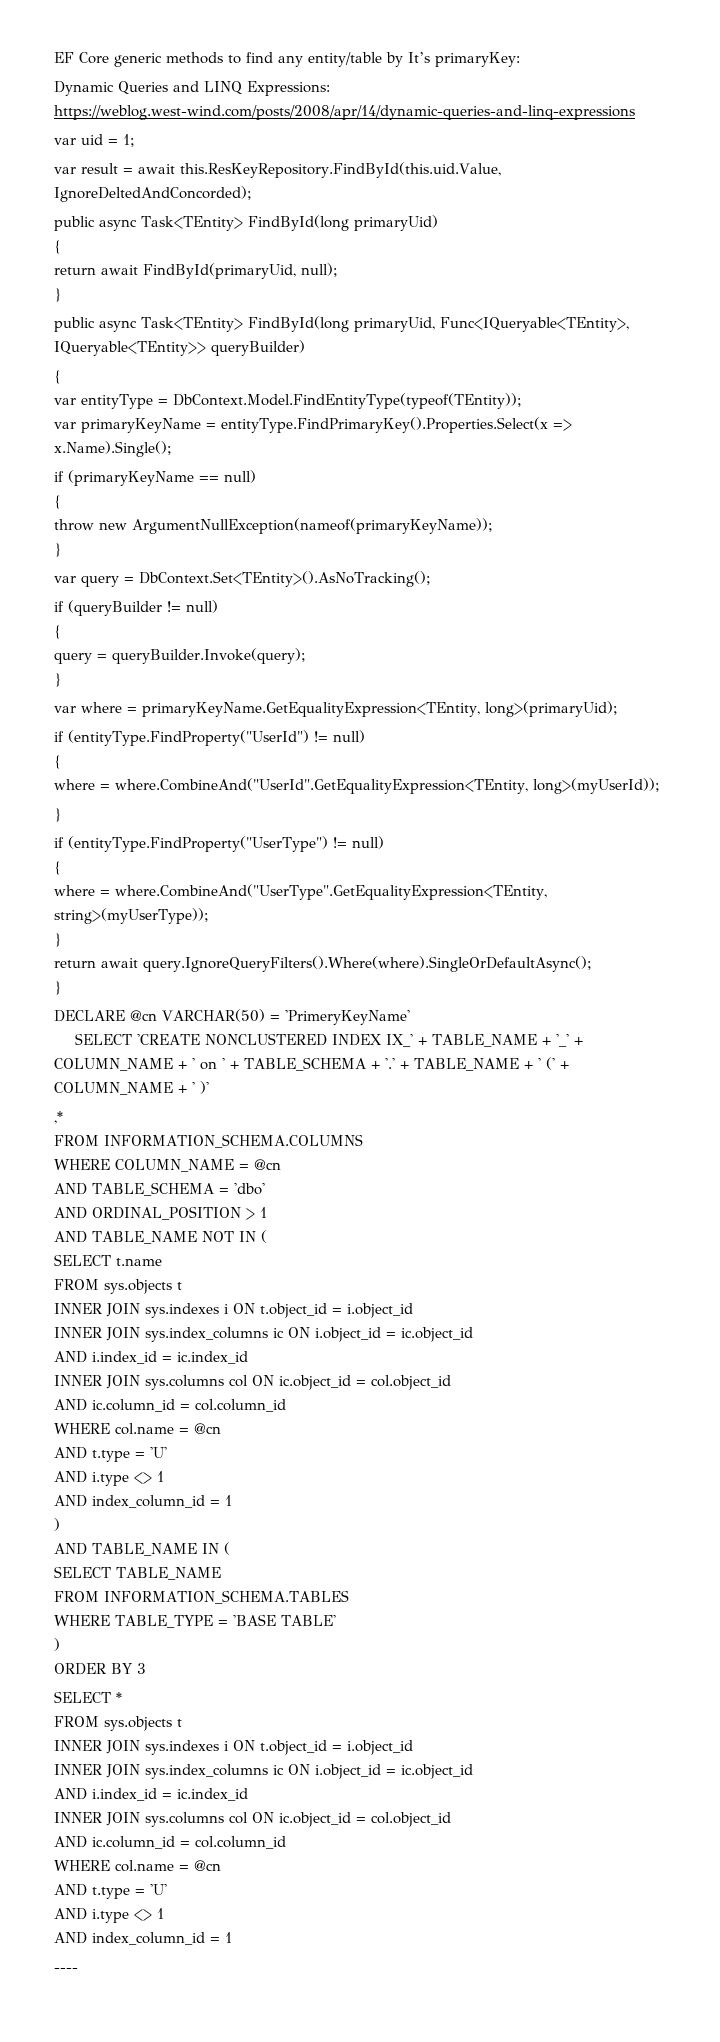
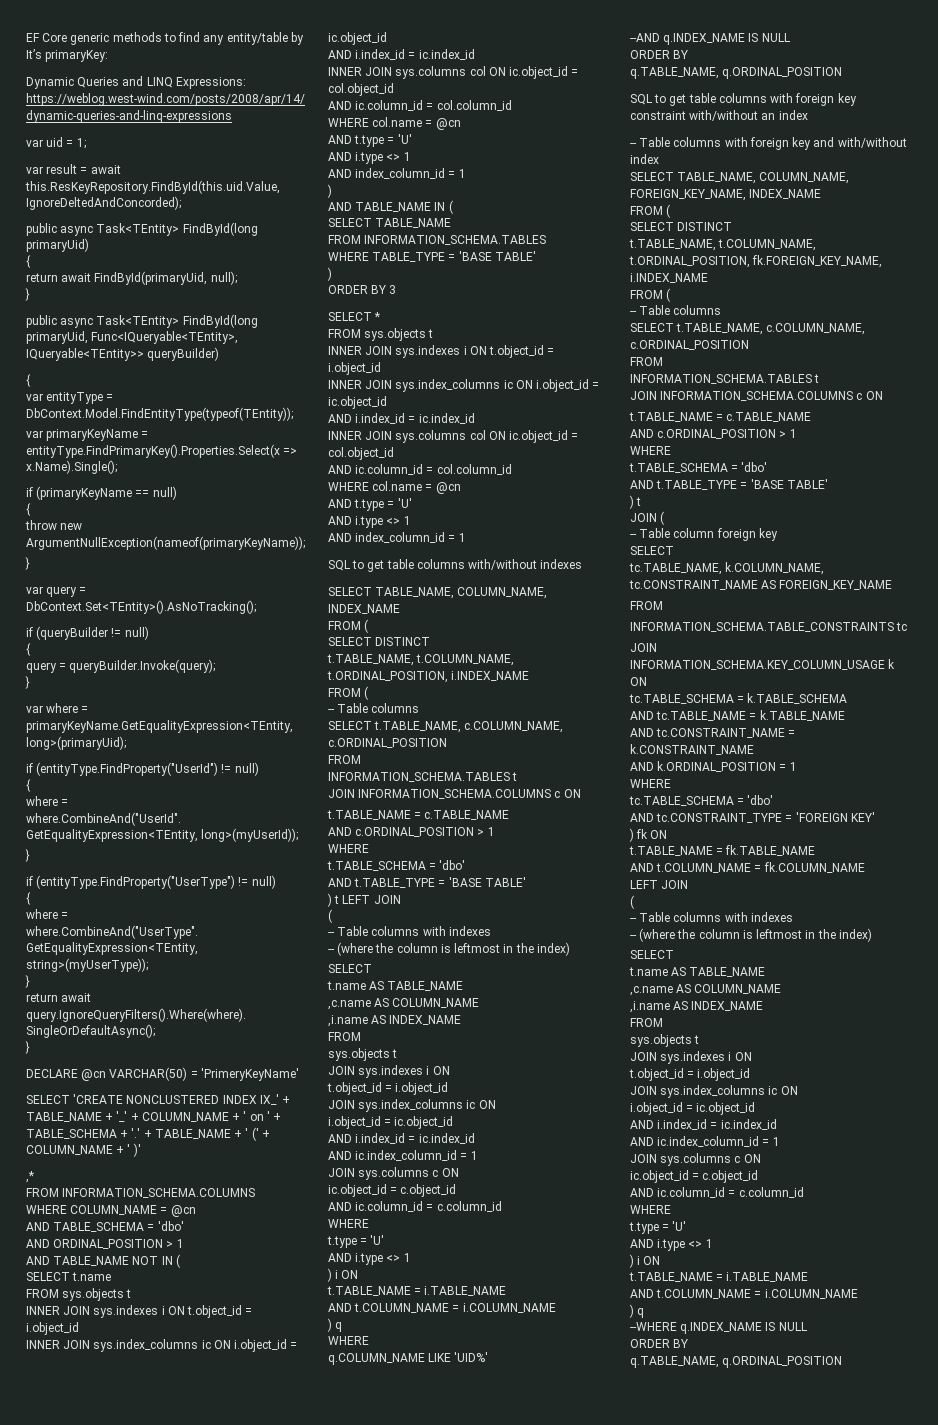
- ----
+ SQL to get table columns with/without indexes
+ SELECT TABLE_NAME, COLUMN_NAME, INDEX_NAME
+ FROM (
+ SELECT DISTINCT
+ t.TABLE_NAME, t.COLUMN_NAME, t.ORDINAL_POSITION, i.INDEX_NAME
+ FROM (
+ -- Table columns
+ SELECT t.TABLE_NAME, c.COLUMN_NAME, c.ORDINAL_POSITION
+ FROM
+ INFORMATION_SCHEMA.TABLES t
+ JOIN INFORMATION_SCHEMA.COLUMNS c ON
+ t.TABLE_NAME = c.TABLE_NAME
+ AND c.ORDINAL_POSITION > 1
+ WHERE
+ t.TABLE_SCHEMA = 'dbo'
+ AND t.TABLE_TYPE = 'BASE TABLE'
+ ) t LEFT JOIN
+ (
+ -- Table columns with indexes
+ -- (where the column is leftmost in the index)
+ SELECT
+ t.name AS TABLE_NAME
+ ,c.name AS COLUMN_NAME
+ ,i.name AS INDEX_NAME
+ FROM
+ sys.objects t
+ JOIN sys.indexes i ON
+ t.object_id = i.object_id
+ JOIN sys.index_columns ic ON
+ i.object_id = ic.object_id
+ AND i.index_id = ic.index_id
+ AND ic.index_column_id = 1
+ JOIN sys.columns c ON
+ ic.object_id = c.object_id
+ AND ic.column_id = c.column_id
+ WHERE
+ t.type = 'U'
+ AND i.type <> 1
+ ) i ON
+ t.TABLE_NAME = i.TABLE_NAME
+ AND t.COLUMN_NAME = i.COLUMN_NAME
+ ) q
+ WHERE
+ q.COLUMN_NAME LIKE 'UID%'
+ --AND q.INDEX_NAME IS NULL
+ ORDER BY
+ q.TABLE_NAME, q.ORDINAL_POSITION
+ SQL to get table columns with foreign key constraint with/without an index
+ -- Table columns with foreign key and with/without index
+ SELECT TABLE_NAME, COLUMN_NAME, FOREIGN_KEY_NAME, INDEX_NAME
+ FROM (
+ SELECT DISTINCT
+ t.TABLE_NAME, t.COLUMN_NAME, t.ORDINAL_POSITION, fk.FOREIGN_KEY_NAME, i.INDEX_NAME
+ FROM (
+ -- Table columns
+ SELECT t.TABLE_NAME, c.COLUMN_NAME, c.ORDINAL_POSITION
+ FROM
+ INFORMATION_SCHEMA.TABLES t
+ JOIN INFORMATION_SCHEMA.COLUMNS c ON
+ t.TABLE_NAME = c.TABLE_NAME
+ AND c.ORDINAL_POSITION > 1
+ WHERE
+ t.TABLE_SCHEMA = 'dbo'
+ AND t.TABLE_TYPE = 'BASE TABLE'
+ ) t
+ JOIN (
+ -- Table column foreign key
+ SELECT
+ tc.TABLE_NAME, k.COLUMN_NAME, tc.CONSTRAINT_NAME AS FOREIGN_KEY_NAME
+ FROM
+ INFORMATION_SCHEMA.TABLE_CONSTRAINTS tc
+ JOIN INFORMATION_SCHEMA.KEY_COLUMN_USAGE k ON
+ tc.TABLE_SCHEMA = k.TABLE_SCHEMA
+ AND tc.TABLE_NAME = k.TABLE_NAME
+ AND tc.CONSTRAINT_NAME = k.CONSTRAINT_NAME
+ AND k.ORDINAL_POSITION = 1
+ WHERE
+ tc.TABLE_SCHEMA = 'dbo'
+ AND tc.CONSTRAINT_TYPE = 'FOREIGN KEY'
+ ) fk ON
+ t.TABLE_NAME = fk.TABLE_NAME
+ AND t.COLUMN_NAME = fk.COLUMN_NAME
+ LEFT JOIN
+ (
+ -- Table columns with indexes
+ -- (where the column is leftmost in the index)
+ SELECT
+ t.name AS TABLE_NAME
+ ,c.name AS COLUMN_NAME
+ ,i.name AS INDEX_NAME
+ FROM
+ sys.objects t
+ JOIN sys.indexes i ON
+ t.object_id = i.object_id
+ JOIN sys.index_columns ic ON
+ i.object_id = ic.object_id
+ AND i.index_id = ic.index_id
+ AND ic.index_column_id = 1
+ JOIN sys.columns c ON
+ ic.object_id = c.object_id
+ AND ic.column_id = c.column_id
+ WHERE
+ t.type = 'U'
+ AND i.type <> 1
+ ) i ON
+ t.TABLE_NAME = i.TABLE_NAME
+ AND t.COLUMN_NAME = i.COLUMN_NAME
+ ) q
+ --WHERE q.INDEX_NAME IS NULL
+ ORDER BY
+ q.TABLE_NAME, q.ORDINAL_POSITION

